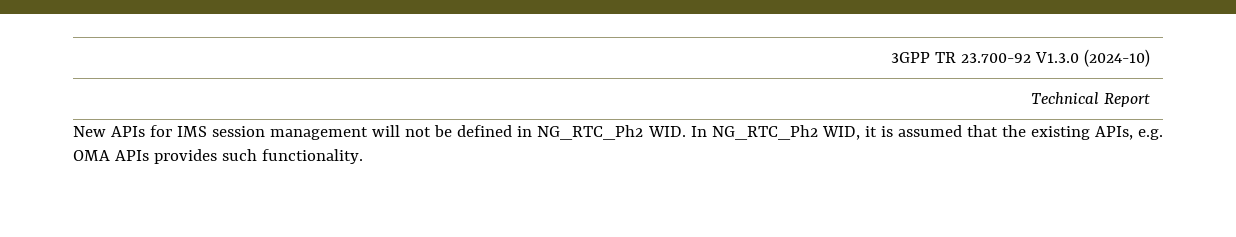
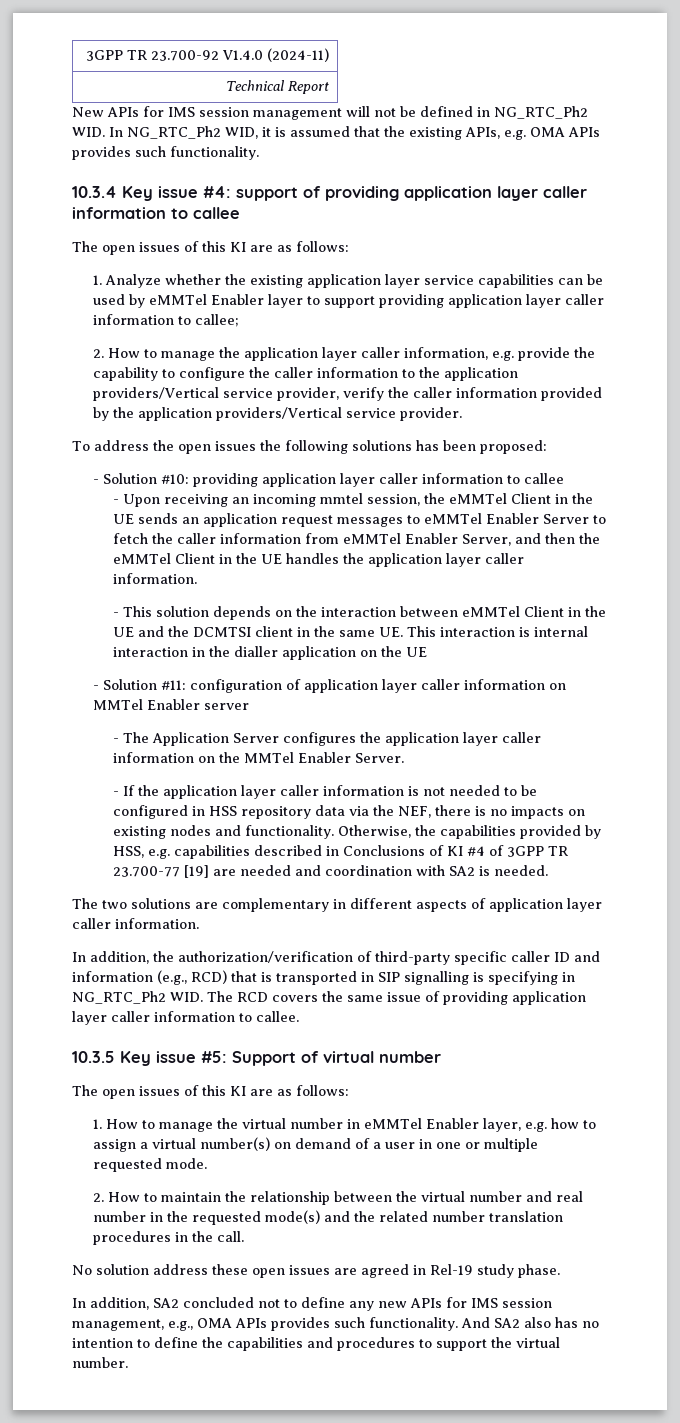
- 3GPP TR 23.700-92 V1.3.0 (2024-10)
+ 3GPP TR 23.700-92 V1.4.0 (2024-11)
+ 10.3.4 Key issue #4: support of providing application layer caller information to callee
+ The open issues of this KI are as follows:
+ 1. Analyze whether the existing application layer service capabilities can be used by eMMTel Enabler layer to support providing application layer caller information to callee;
+ 2. How to manage the application layer caller information, e.g. provide the capability to configure the caller information to the application providers/Vertical service provider, verify the caller information provided by the application providers/Vertical service provider.
+ To address the open issues the following solutions has been proposed:
+ - Solution #10: providing application layer caller information to callee
+ - Upon receiving an incoming mmtel session, the eMMTel Client in the UE sends an application request messages to eMMTel Enabler Server to fetch the caller information from eMMTel Enabler Server, and then the eMMTel Client in the UE handles the application layer caller information.
+ - This solution depends on the interaction between eMMTel Client in the UE and the DCMTSI client in the same UE. This interaction is internal interaction in the dialler application on the UE
+ - Solution #11: configuration of application layer caller information on MMTel Enabler server
+ - The Application Server configures the application layer caller information on the MMTel Enabler Server.
+ - If the application layer caller information is not needed to be configured in HSS repository data via the NEF, there is no impacts on existing nodes and functionality. Otherwise, the capabilities provided by HSS, e.g. capabilities described in Conclusions of KI #4 of 3GPP TR 23.700-77 [19] are needed and coordination with SA2 is needed.
+ The two solutions are complementary in different aspects of application layer caller information.
+ In addition, the authorization/verification of third-party specific caller ID and information (e.g., RCD) that is transported in SIP signalling is specifying in NG_RTC_Ph2 WID. The RCD covers the same issue of providing application layer caller information to callee.
+ 10.3.5 Key issue #5: Support of virtual number
+ The open issues of this KI are as follows:
+ 1. How to manage the virtual number in eMMTel Enabler layer, e.g. how to assign a virtual number(s) on demand of a user in one or multiple requested mode.
+ 2. How to maintain the relationship between the virtual number and real number in the requested mode(s) and the related number translation procedures in the call.
+ No solution address these open issues are agreed in Rel-19 study phase.
+ In addition, SA2 concluded not to define any new APIs for IMS session management, e.g., OMA APIs provides such functionality. And SA2 also has no intention to define the capabilities and procedures to support the virtual number.

